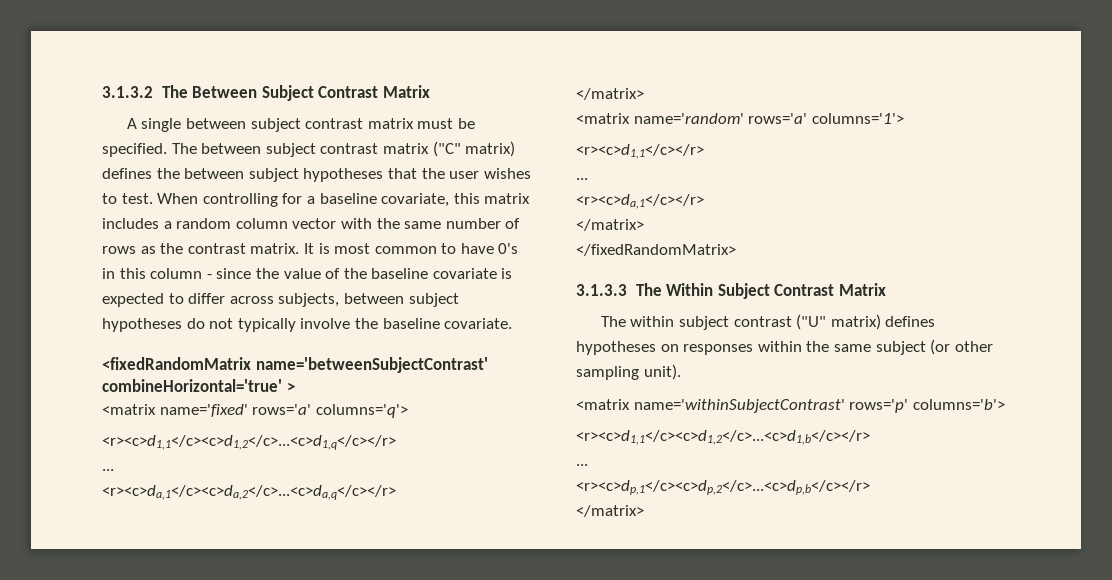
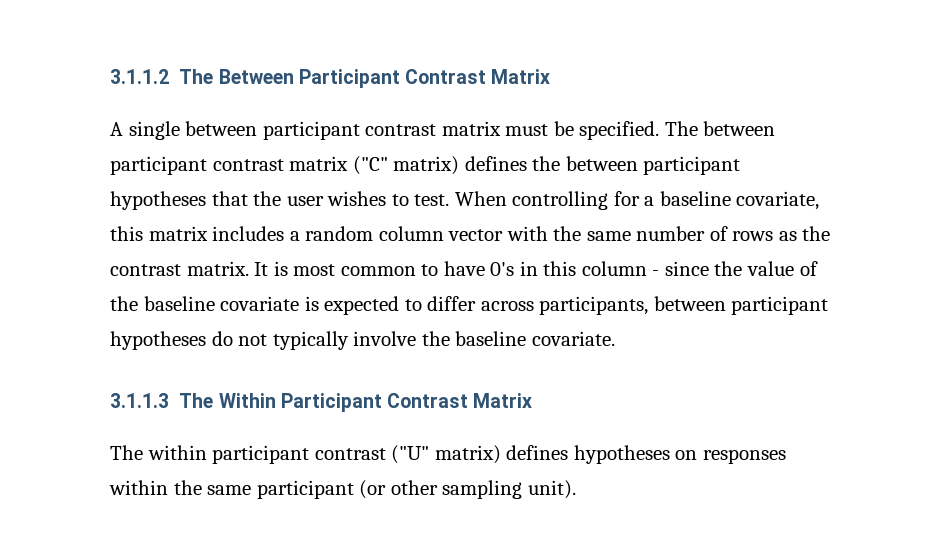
- 3.1.3.2 The Between Subject Contrast Matrix
+ 3.1.1.2 The Between Participant Contrast Matrix
- A single between subject contrast matrix must be specified.
+ A single between participant contrast matrix must be specified.
- The between subject contrast matrix ("C" matrix) defines the between subject hypotheses that the user wishes to test.
+ The between participant contrast matrix ("C" matrix) defines the between participant hypotheses that the user wishes to test.
- It is most common to have 0's in this column - since the value of the baseline covariate is expected to differ across subjects, between subject hypotheses do not typically involve the baseline covariate.
+ It is most common to have 0's in this column - since the value of the baseline covariate is expected to differ across participants, between participant hypotheses do not typically involve the baseline covariate.
- <fixedRandomMatrix name='betweenSubjectContrast' combineHorizontal='true' >
- <matrix name='fixed' rows='a' columns='q'>
- <r><c>d1,1</c><c>d1,2</c>...<c>d1,q</c></r>
- ...
- <r><c>da,1</c><c>da,2</c>...<c>da,q</c></r>
- </matrix>
- <matrix name='random' rows='a' columns='1'>
- <r><c>d1,1</c></r>
- ...
- <r><c>da,1</c></r>
- </matrix>
- </fixedRandomMatrix>
- 3.1.3.3 The Within Subject Contrast Matrix
+ 3.1.1.3 The Within Participant Contrast Matrix
- The within subject contrast ("U" matrix) defines hypotheses on responses within the same subject (or other sampling unit).
+ The within participant contrast ("U" matrix) defines hypotheses on responses within the same participant (or other sampling unit).
- <matrix name='withinSubjectContrast' rows='p' columns='b'>
- <r><c>d1,1</c><c>d1,2</c>...<c>d1,b</c></r>
- ...
- <r><c>dp,1</c><c>dp,2</c>...<c>dp,b</c></r>
- </matrix>

